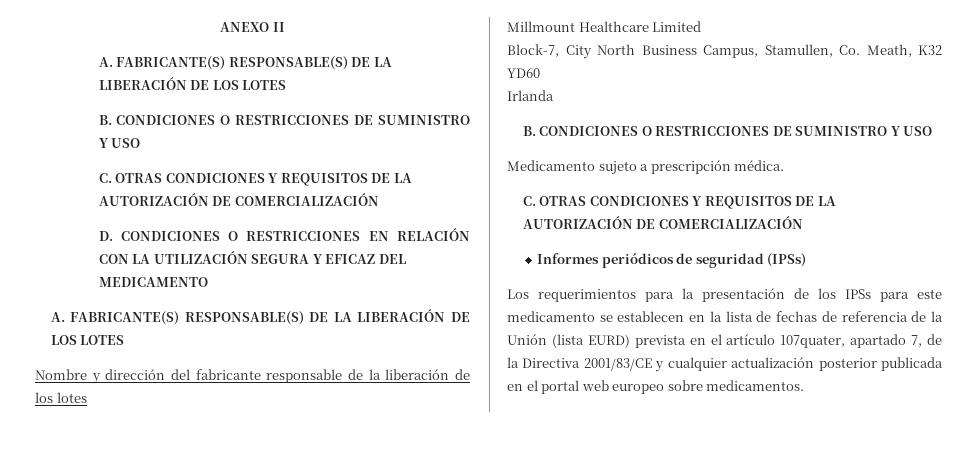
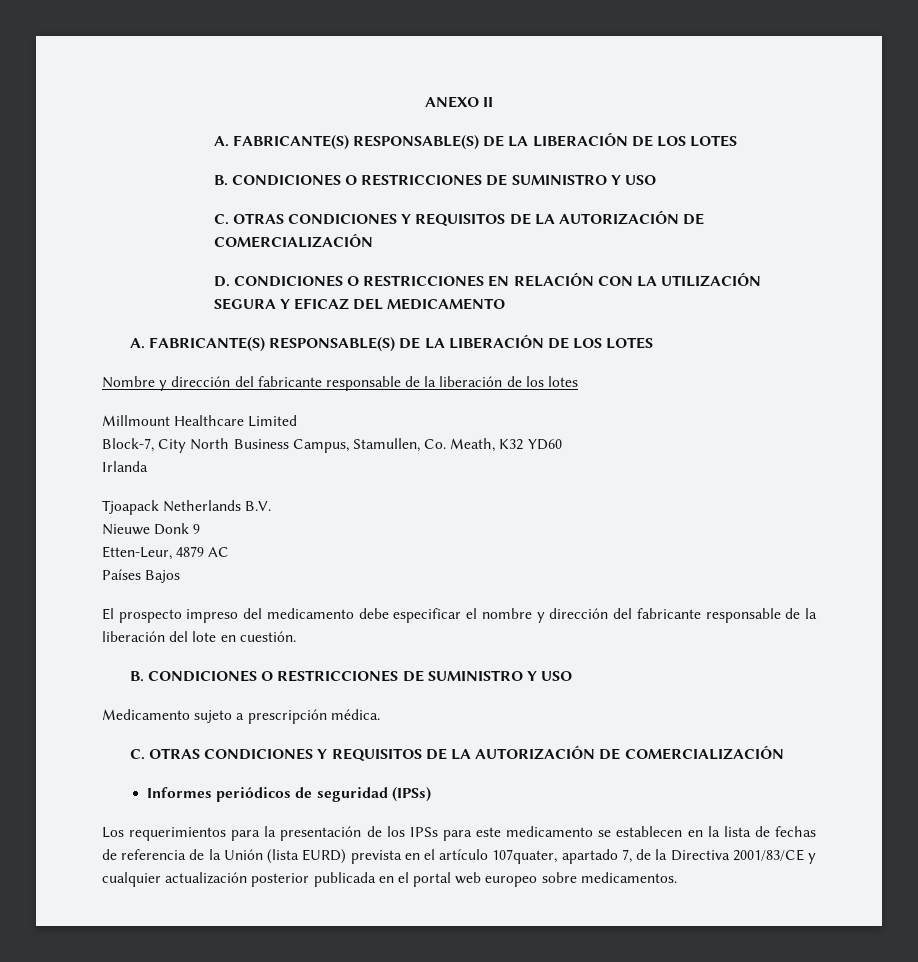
+ Tjoapack Netherlands B.V.
+ Nieuwe Donk 9
+ Etten-Leur, 4879 AC
+ Países Bajos
+ El prospecto impreso del medicamento debe especificar el nombre y dirección del fabricante responsable de la liberación del lote en cuestión.

